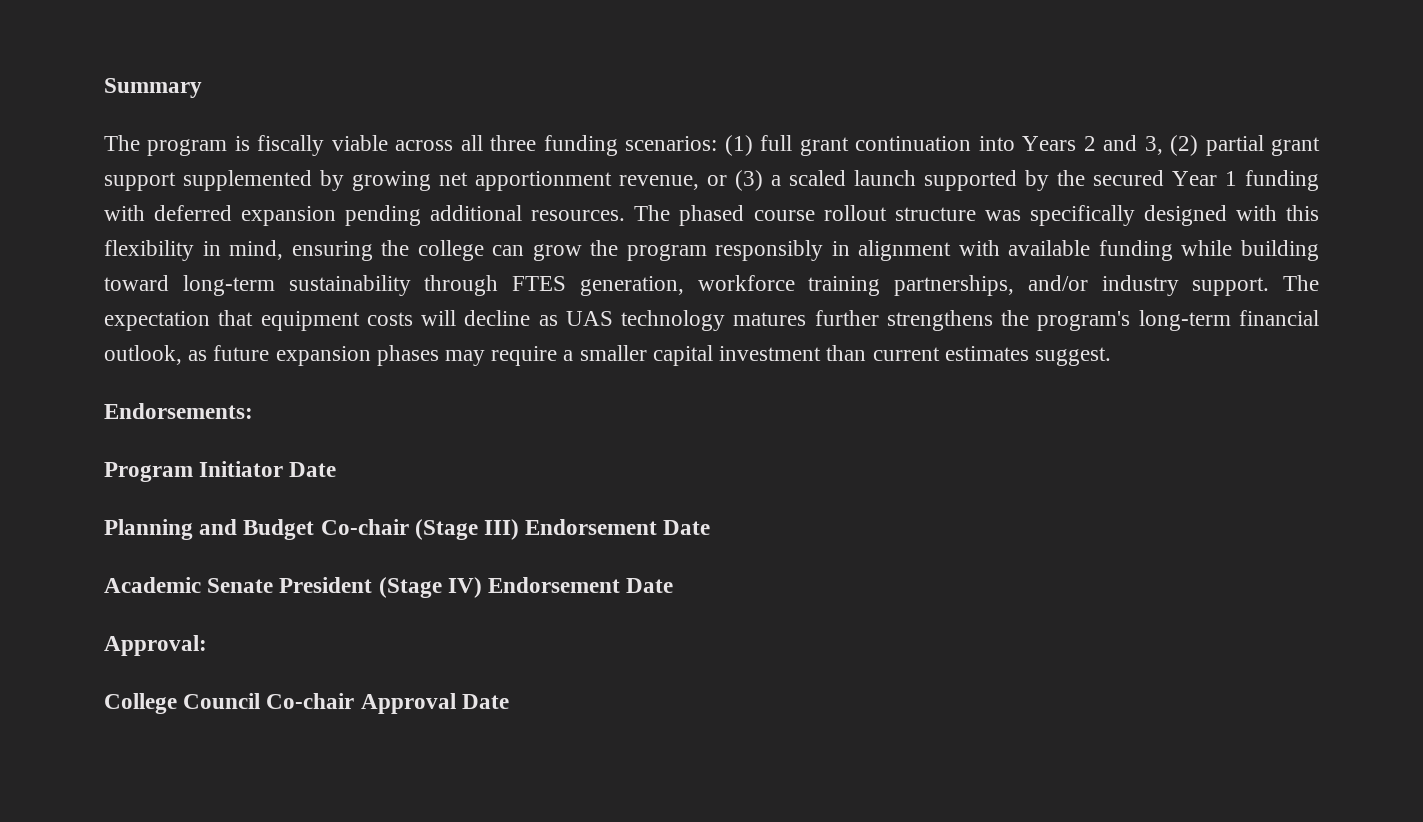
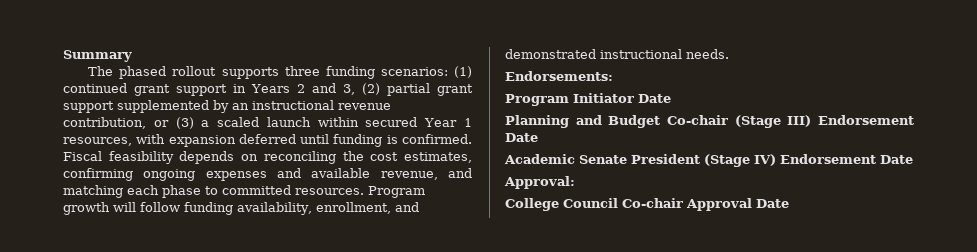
- The program is fiscally viable across all three funding scenarios: (1) full grant continuation into Years 2 and 3, (2) partial grant support supplemented by growing net apportionment revenue, or (3) a scaled launch supported by the secured Year 1 funding with deferred expansion pending additional resources. The phased course rollout structure was specifically designed with this flexibility in mind, ensuring the college can grow the program responsibly in alignment with available funding while building toward long-term sustainability through FTES generation, workforce training partnerships, and/or industry support. The expectation that equipment costs will decline as UAS technology matures further strengthens the program's long-term financial outlook, as future expansion phases may require a smaller capital investment than current estimates suggest.
+ The phased rollout supports three funding scenarios: (1) continued grant support in Years 2 and 3, (2) partial grant support supplemented by an instructional revenue contribution, or (3) a scaled launch within secured Year 1 resources, with expansion deferred until funding is confirmed. Fiscal feasibility depends on reconciling the cost estimates, confirming ongoing expenses and available revenue, and matching each phase to committed resources. Program growth will follow funding availability, enrollment, and demonstrated instructional needs.

